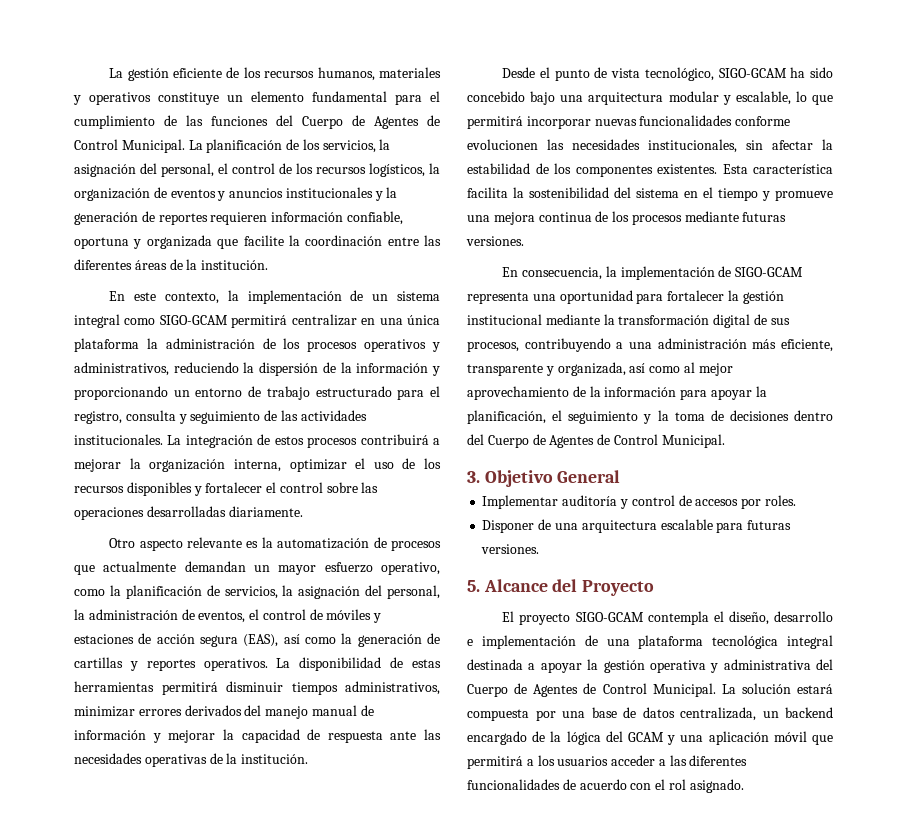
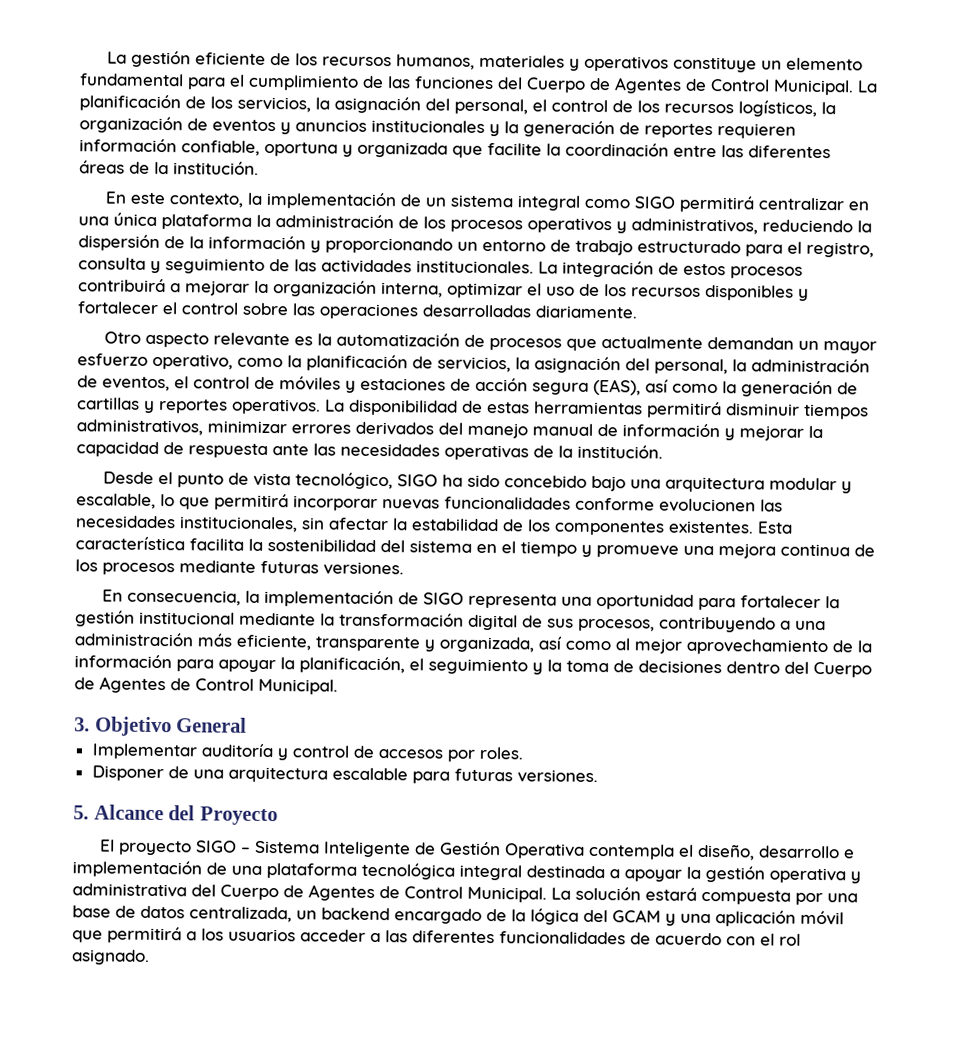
- En este contexto, la implementación de un sistema integral como SIGO-GCAM permitirá centralizar en una única plataforma la administración de los procesos operativos y administrativos, reduciendo la dispersión de la información y proporcionando un entorno de trabajo estructurado para el registro, consulta y seguimiento de las actividades institucionales.
+ En este contexto, la implementación de un sistema integral como SIGO permitirá centralizar en una única plataforma la administración de los procesos operativos y administrativos, reduciendo la dispersión de la información y proporcionando un entorno de trabajo estructurado para el registro, consulta y seguimiento de las actividades institucionales.
- Desde el punto de vista tecnológico, SIGO-GCAM ha sido concebido bajo una arquitectura modular y escalable, lo que permitirá incorporar nuevas funcionalidades conforme evolucionen las necesidades institucionales, sin afectar la estabilidad de los componentes existentes.
+ Desde el punto de vista tecnológico, SIGO ha sido concebido bajo una arquitectura modular y escalable, lo que permitirá incorporar nuevas funcionalidades conforme evolucionen las necesidades institucionales, sin afectar la estabilidad de los componentes existentes.
- En consecuencia, la implementación de SIGO-GCAM representa una oportunidad para fortalecer la gestión institucional mediante la transformación digital de sus procesos, contribuyendo a una administración más eficiente, transparente y organizada, así como al mejor aprovechamiento de la información para apoyar la planificación, el seguimiento y la toma de decisiones dentro del Cuerpo de Agentes de Control Municipal.
+ En consecuencia, la implementación de SIGO representa una oportunidad para fortalecer la gestión institucional mediante la transformación digital de sus procesos, contribuyendo a una administración más eficiente, transparente y organizada, así como al mejor aprovechamiento de la información para apoyar la planificación, el seguimiento y la toma de decisiones dentro del Cuerpo de Agentes de Control Municipal.
- El proyecto SIGO-GCAM contempla el diseño, desarrollo e implementación de una plataforma tecnológica integral destinada a apoyar la gestión operativa y administrativa del Cuerpo de Agentes de Control Municipal.
+ El proyecto SIGO – Sistema Inteligente de Gestión Operativa contempla el diseño, desarrollo e implementación de una plataforma tecnológica integral destinada a apoyar la gestión operativa y administrativa del Cuerpo de Agentes de Control Municipal.

